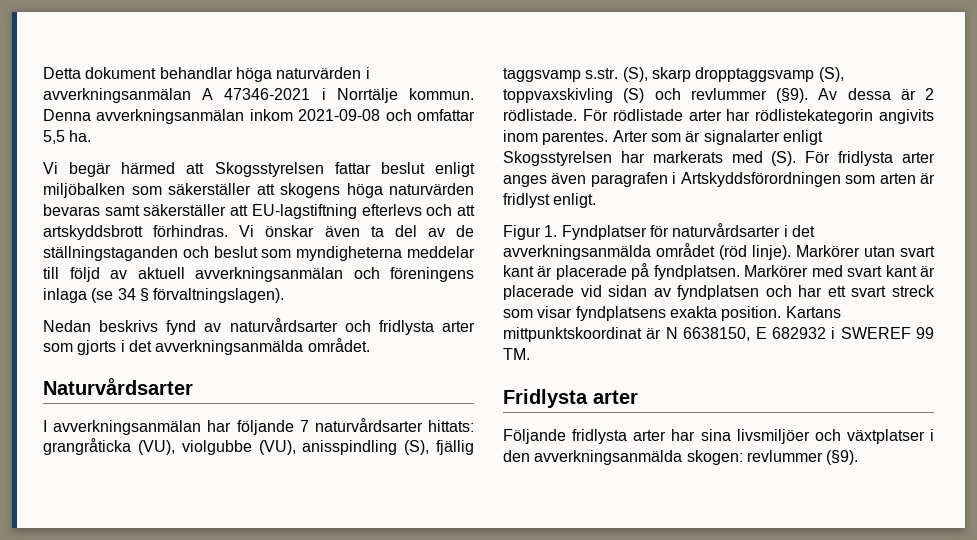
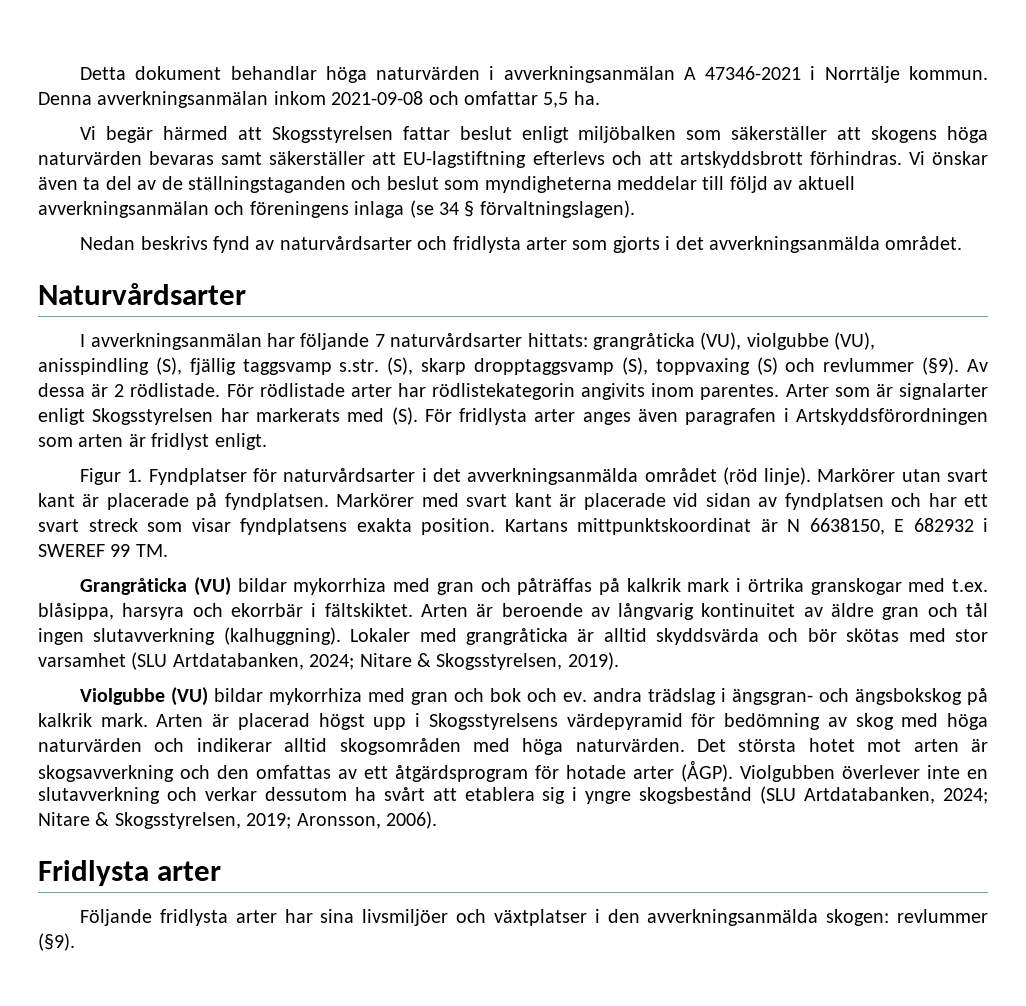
- I avverkningsanmälan har följande 7 naturvårdsarter hittats: grangråticka (VU), violgubbe (VU), anisspindling (S), fjällig taggsvamp s.str. (S), skarp dropptaggsvamp (S), toppvaxskivling (S) och revlummer (§9).
+ I avverkningsanmälan har följande 7 naturvårdsarter hittats: grangråticka (VU), violgubbe (VU), anisspindling (S), fjällig taggsvamp s.str. (S), skarp dropptaggsvamp (S), toppvaxing (S) och revlummer (§9).
+ Grangråticka (VU) bildar mykorrhiza med gran och påträffas på kalkrik mark i örtrika granskogar med t.ex. blåsippa, harsyra och ekorrbär i fältskiktet. Arten är beroende av långvarig kontinuitet av äldre gran och tål ingen slutavverkning (kalhuggning). Lokaler med grangråticka är alltid skyddsvärda och bör skötas med stor varsamhet (SLU Artdatabanken, 2024; Nitare & Skogsstyrelsen, 2019).
+ Violgubbe (VU) bildar mykorrhiza med gran och bok och ev. andra trädslag i ängsgran- och ängsbokskog på kalkrik mark. Arten är placerad högst upp i Skogsstyrelsens värdepyramid för bedömning av skog med höga naturvärden och indikerar alltid skogsområden med höga naturvärden. Det största hotet mot arten är skogsavverkning och den omfattas av ett åtgärdsprogram för hotade arter (ÅGP). Violgubben överlever inte en slutavverkning och verkar dessutom ha svårt att etablera sig i yngre skogsbestånd (SLU Artdatabanken, 2024; Nitare & Skogsstyrelsen, 2019; Aronsson, 2006).

